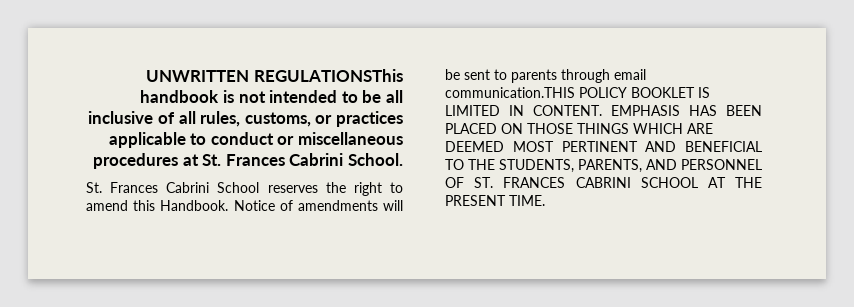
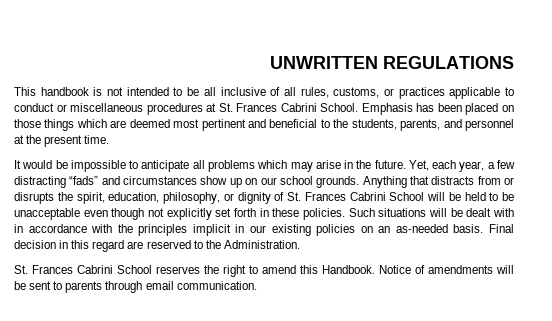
- UNWRITTEN REGULATIONSThis handbook is not intended to be all inclusive of all rules, customs, or practices applicable to conduct or miscellaneous procedures at St. Frances Cabrini School.
+ UNWRITTEN REGULATIONS
+ This handbook is not intended to be all inclusive of all rules, customs, or practices applicable to conduct or miscellaneous procedures at St. Frances Cabrini School. Emphasis has been placed on those things which are deemed most pertinent and beneficial to the students, parents, and personnel at the present time.
+ It would be impossible to anticipate all problems which may arise in the future. Yet, each year, a few distracting “fads” and circumstances show up on our school grounds. Anything that distracts from or disrupts the spirit, education, philosophy, or dignity of St. Frances Cabrini School will be held to be unacceptable even though not explicitly set forth in these policies. Such situations will be dealt with in accordance with the principles implicit in our existing policies on an as-needed basis. Final decision in this regard are reserved to the Administration.
- Notice of amendments will be sent to parents through email communication.THIS POLICY BOOKLET IS LIMITED IN CONTENT. EMPHASIS HAS BEEN PLACED ON THOSE THINGS WHICH ARE DEEMED MOST PERTINENT AND BENEFICIAL TO THE STUDENTS, PARENTS, AND PERSONNEL OF ST. FRANCES CABRINI SCHOOL AT THE PRESENT TIME.
+ Notice of amendments will be sent to parents through email communication.

